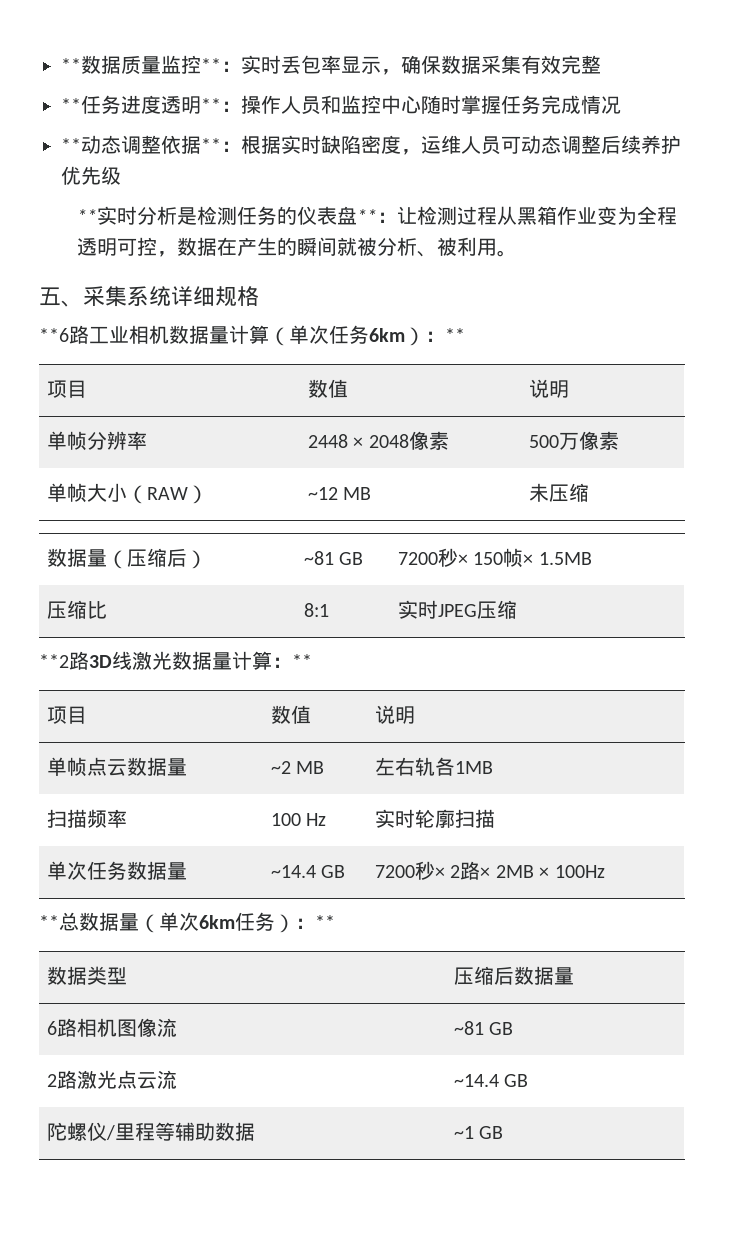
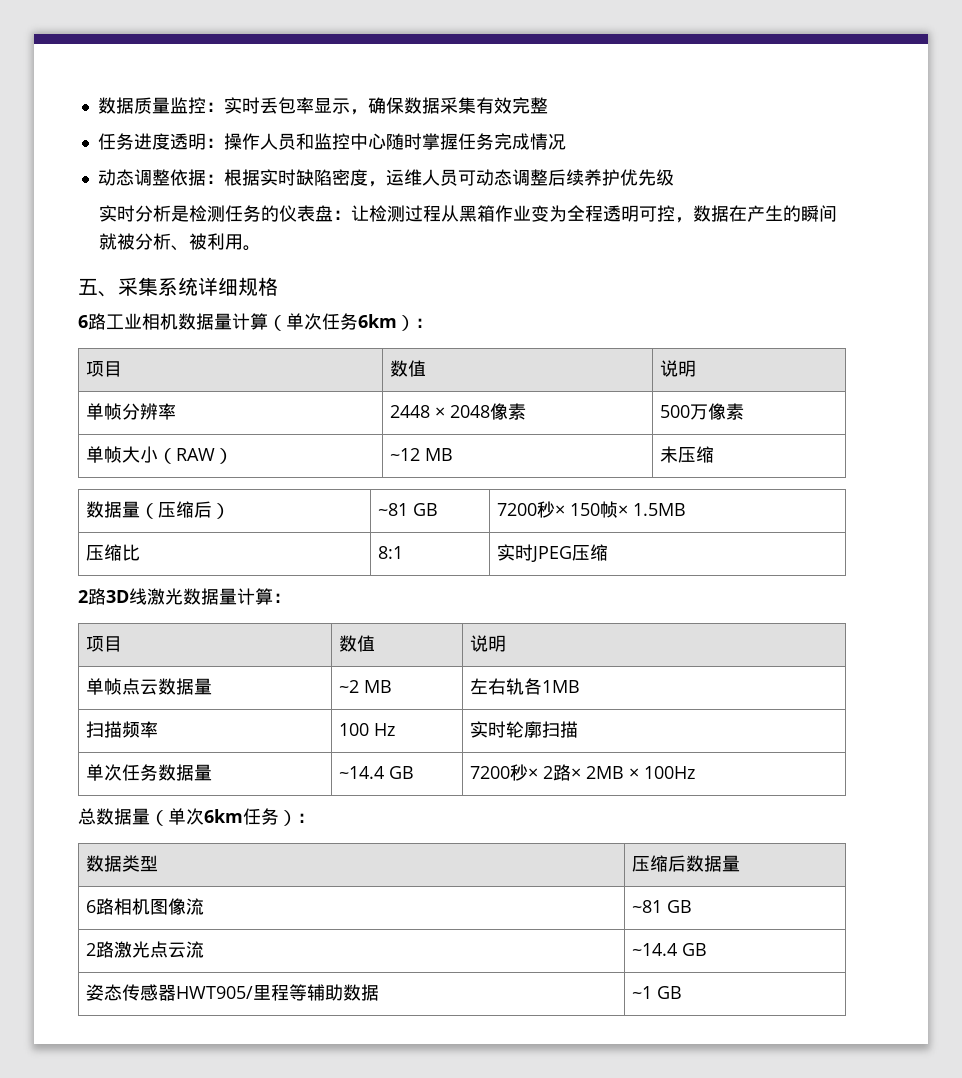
- **数据质量监控**：实时丢包率显示，确保数据采集有效完整
+ 数据质量监控：实时丢包率显示，确保数据采集有效完整
- **任务进度透明**：操作人员和监控中心随时掌握任务完成情况
+ 任务进度透明：操作人员和监控中心随时掌握任务完成情况
- **动态调整依据**：根据实时缺陷密度，运维人员可动态调整后续养护优先级
+ 动态调整依据：根据实时缺陷密度，运维人员可动态调整后续养护优先级
- **实时分析是检测任务的仪表盘**：让检测过程从黑箱作业变为全程透明可控，数据在产生的瞬间就被分析、被利用。
+ 实时分析是检测任务的仪表盘：让检测过程从黑箱作业变为全程透明可控，数据在产生的瞬间就被分析、被利用。
- **6路工业相机数据量计算（单次任务6km）：**
+ 6路工业相机数据量计算（单次任务6km）：
- **2路3D线激光数据量计算：**
+ 2路3D线激光数据量计算：
- **总数据量（单次6km任务）：**
+ 总数据量（单次6km任务）：
- 陀螺仪/里程等辅助数据 | ~1 GB
+ 姿态传感器HWT905/里程等辅助数据 | ~1 GB

